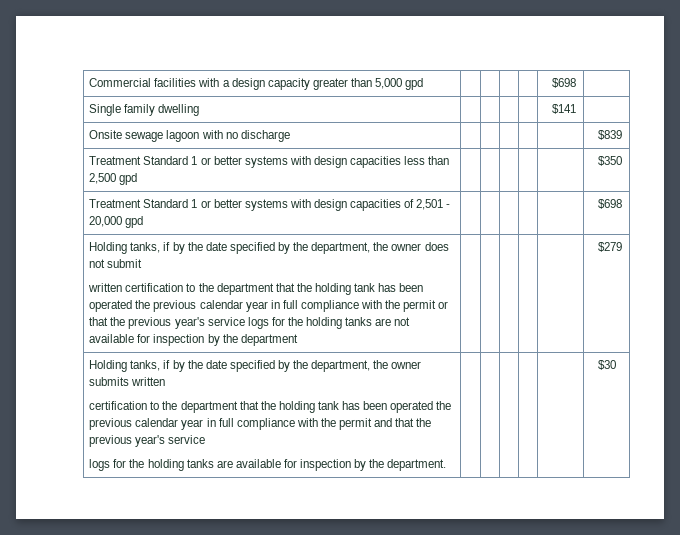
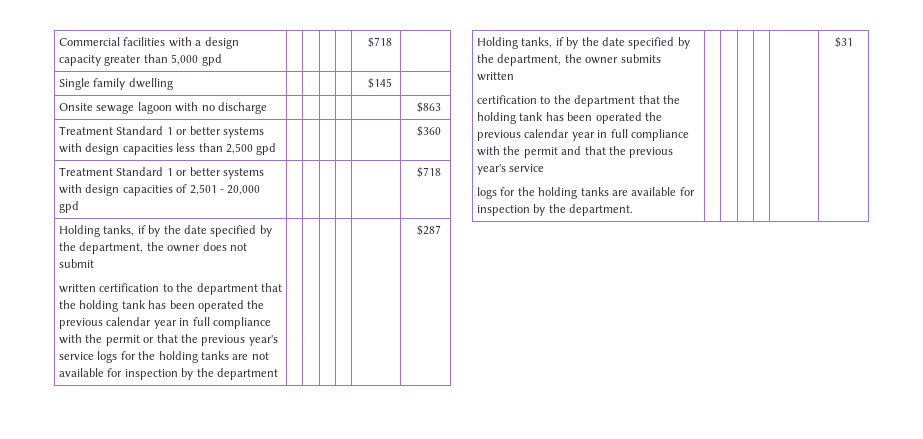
- Commercial facilities with a design capacity greater than 5,000 gpd | | | | | $698 |
+ Commercial facilities with a design capacity greater than 5,000 gpd | | | | | $718 |
- Single family dwelling | | | | | $141 |
+ Single family dwelling | | | | | $145 |
- Onsite sewage lagoon with no discharge | | | | | | $839
+ Onsite sewage lagoon with no discharge | | | | | | $863
- Treatment Standard 1 or better systems with design capacities less than 2,500 gpd | | | | | | $350
+ Treatment Standard 1 or better systems with design capacities less than 2,500 gpd | | | | | | $360
- Treatment Standard 1 or better systems with design capacities of 2,501 - 20,000 gpd | | | | | | $698
+ Treatment Standard 1 or better systems with design capacities of 2,501 - 20,000 gpd | | | | | | $718
- $279
+ $287
- $30
+ $31

